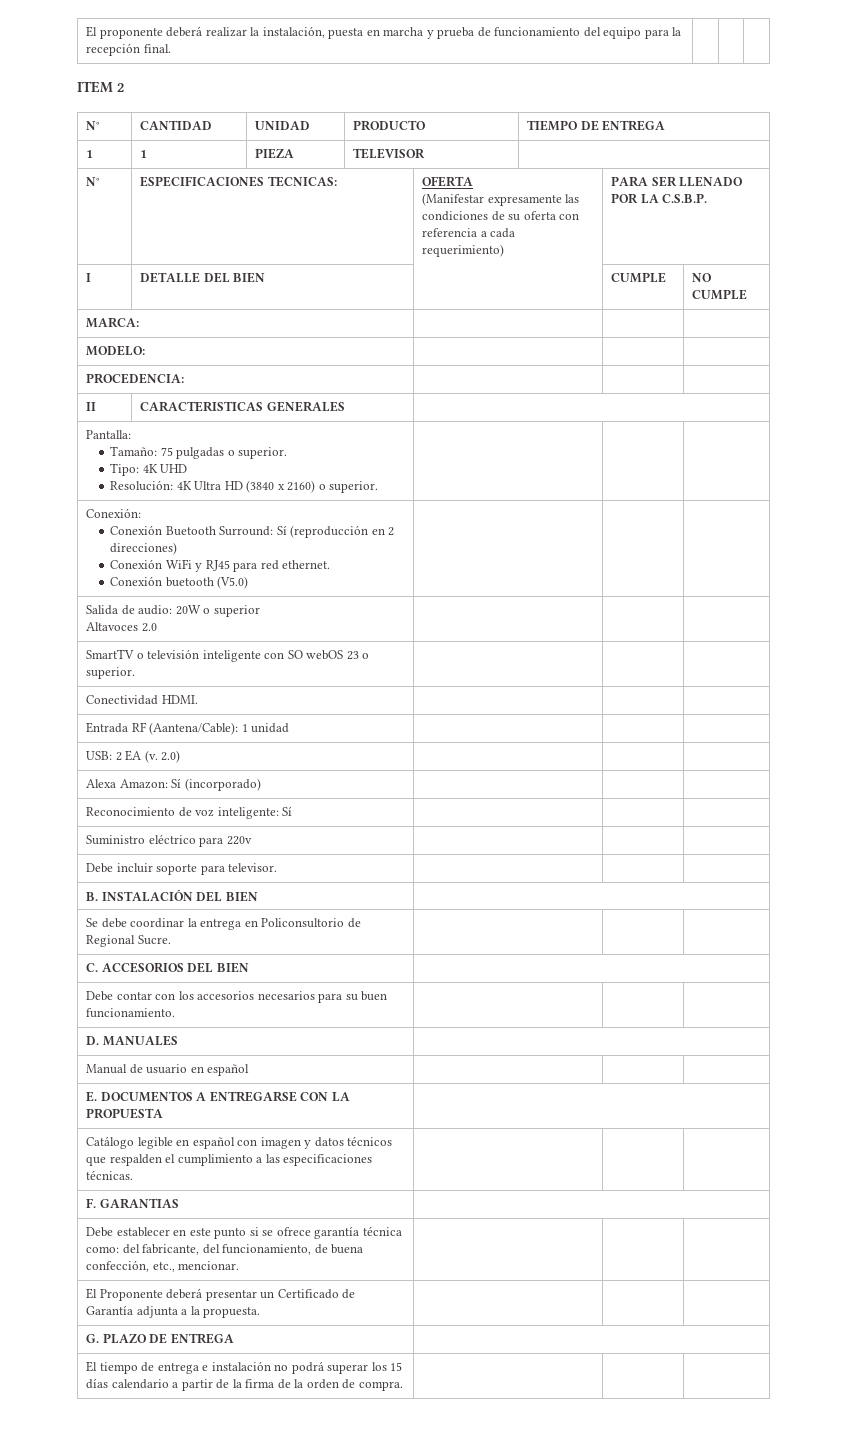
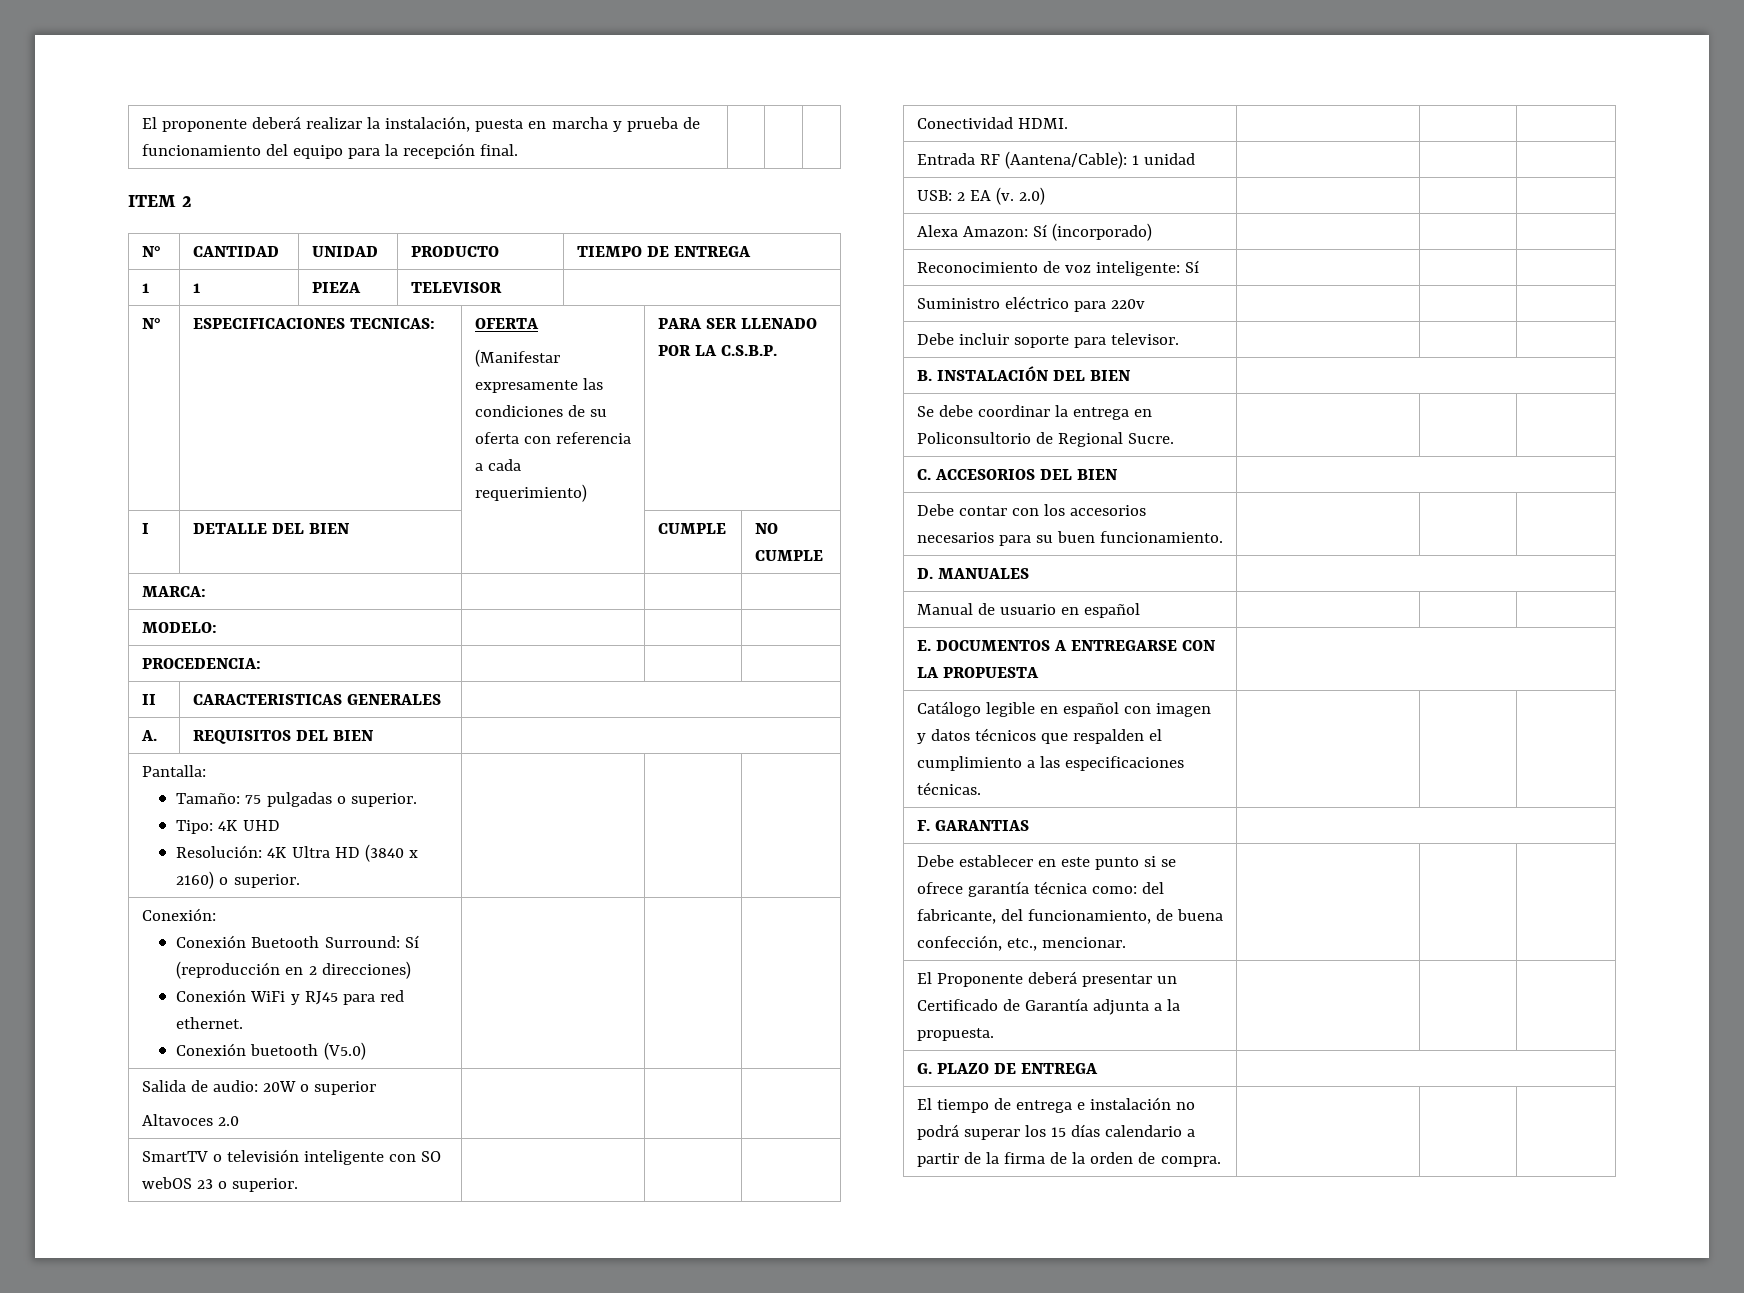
+ A. | REQUISITOS DEL BIEN |

